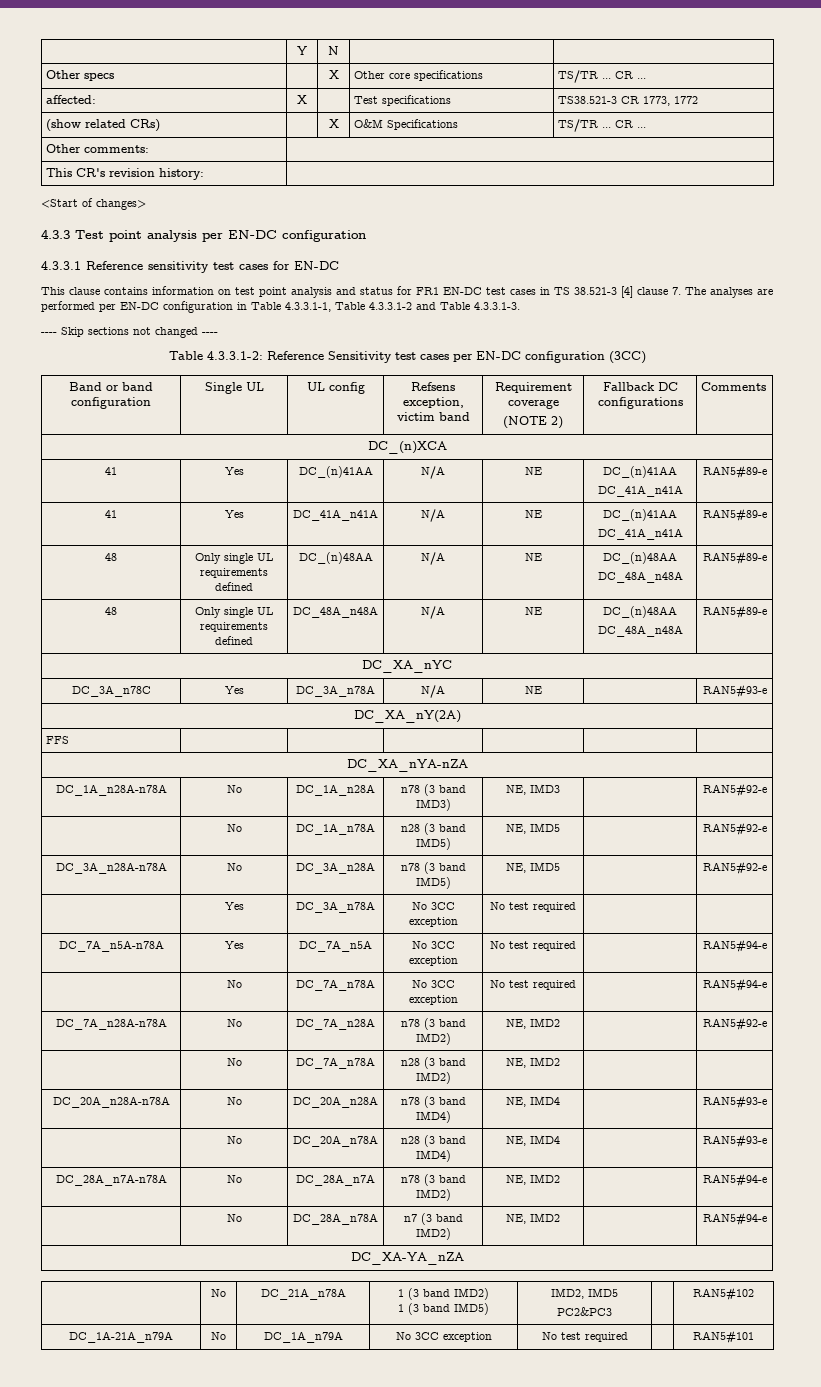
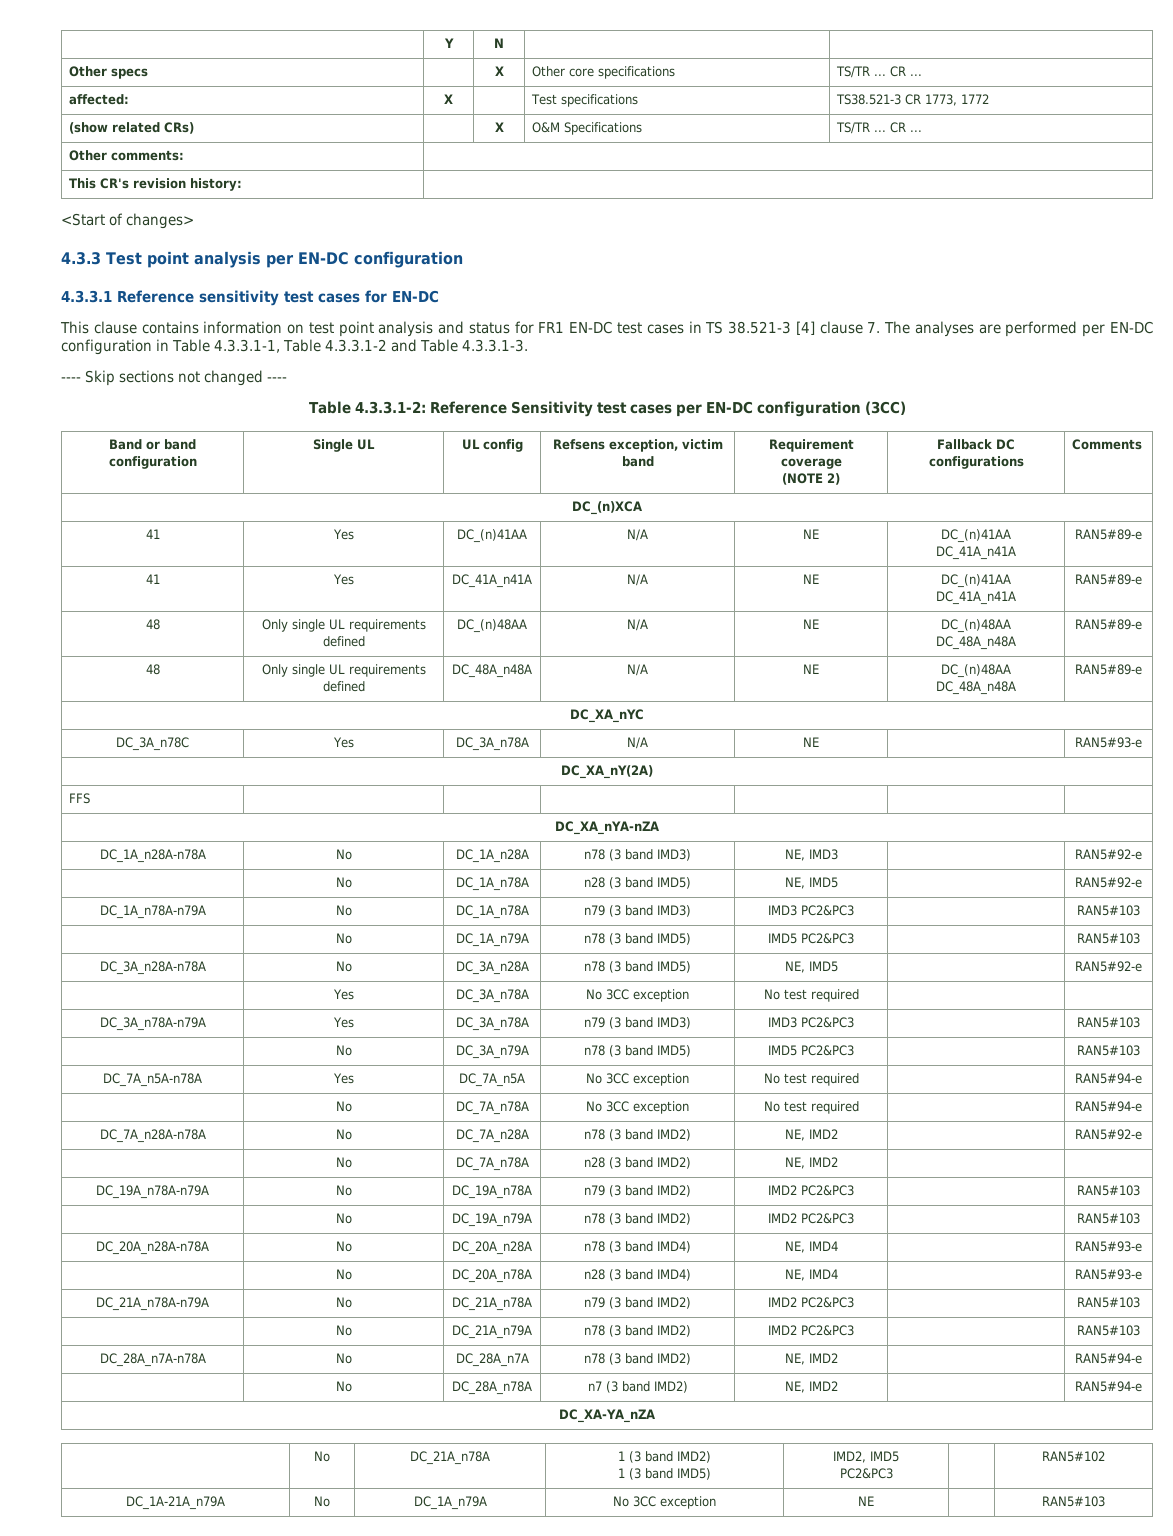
+ DC_1A_n78A-n79A | No | DC_1A_n78A | n79 (3 band IMD3) | IMD3 PC2&PC3 | | RAN5#103
+ | No | DC_1A_n79A | n78 (3 band IMD5) | IMD5 PC2&PC3 | | RAN5#103
+ DC_3A_n78A-n79A | Yes | DC_3A_n78A | n79 (3 band IMD3) | IMD3 PC2&PC3 | | RAN5#103
+ | No | DC_3A_n79A | n78 (3 band IMD5) | IMD5 PC2&PC3 | | RAN5#103
+ DC_19A_n78A-n79A | No | DC_19A_n78A | n79 (3 band IMD2) | IMD2 PC2&PC3 | | RAN5#103
+ | No | DC_19A_n79A | n78 (3 band IMD2) | IMD2 PC2&PC3 | | RAN5#103
+ DC_21A_n78A-n79A | No | DC_21A_n78A | n79 (3 band IMD2) | IMD2 PC2&PC3 | | RAN5#103
+ | No | DC_21A_n79A | n78 (3 band IMD2) | IMD2 PC2&PC3 | | RAN5#103
- DC_1A-21A_n79A | No | DC_1A_n79A | No 3CC exception | No test required | | RAN5#101
+ DC_1A-21A_n79A | No | DC_1A_n79A | No 3CC exception | NE | | RAN5#103

